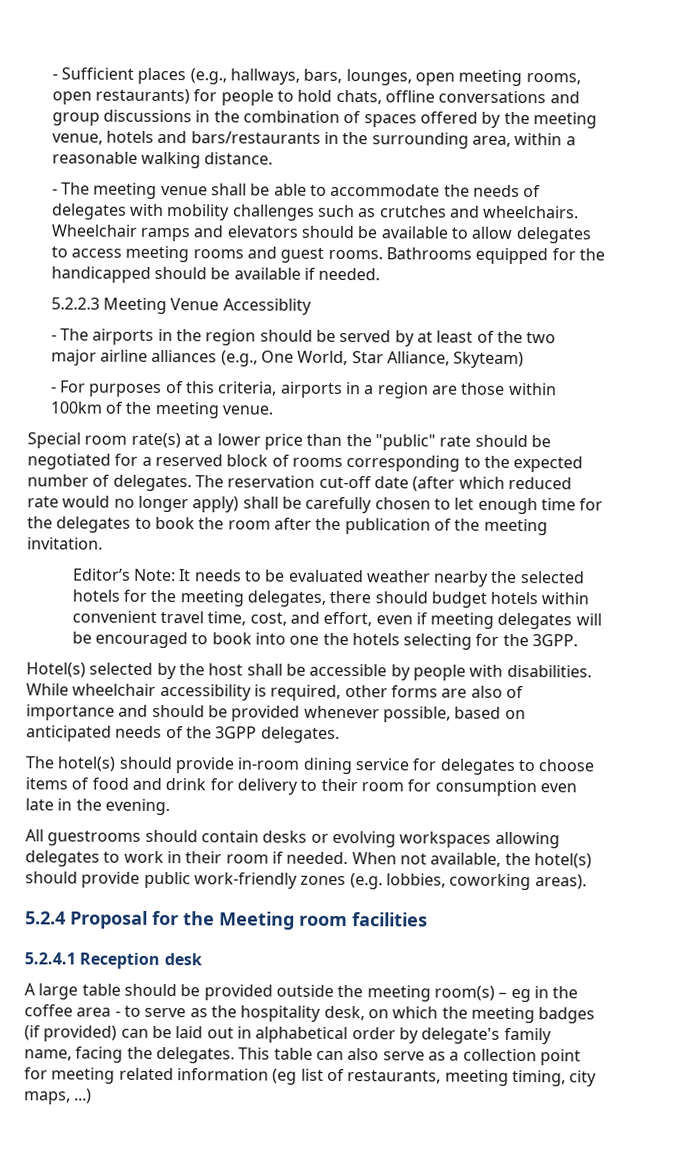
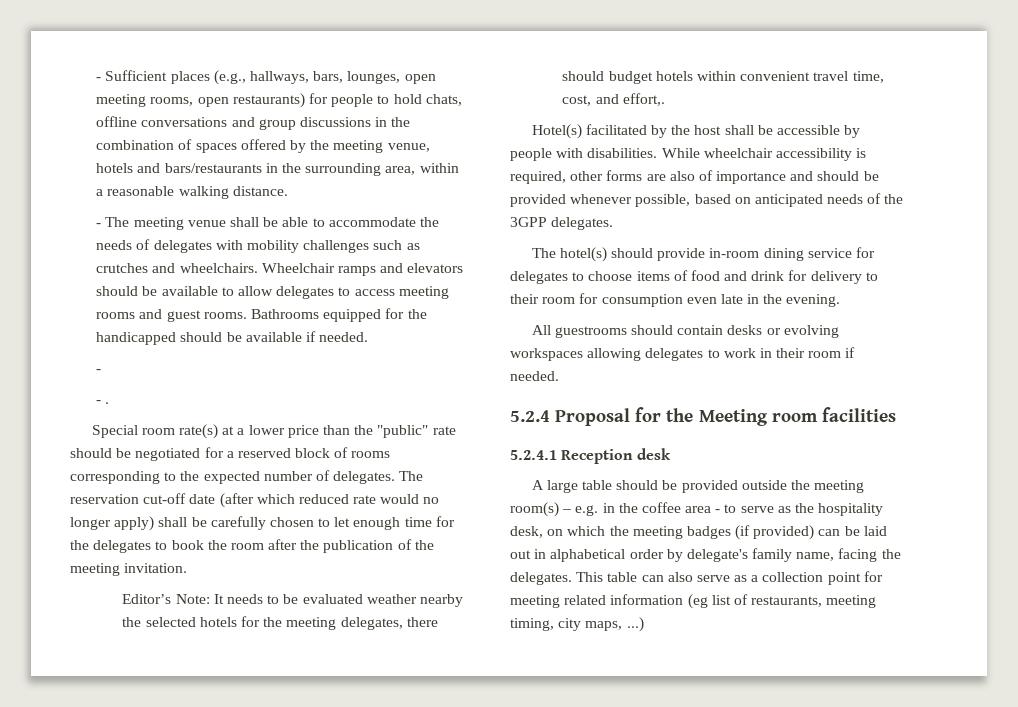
  Bathrooms equipped for the handicapped should be available if needed.
- 5.2.2.3 Meeting Venue Accessiblity
- - The airports in the region should be served by at least of the two major airline alliances (e.g., One World, Star Alliance, Skyteam)
- - For purposes of this criteria, airports in a region are those within 100km of the meeting venue.
+ -
+ - .
- Editor’s Note: It needs to be evaluated weather nearby the selected hotels for the meeting delegates, there should budget hotels within convenient travel time, cost, and effort, even if meeting delegates will be encouraged to book into one the hotels selecting for the 3GPP.
+ Editor’s Note: It needs to be evaluated weather nearby the selected hotels for the meeting delegates, there should budget hotels within convenient travel time, cost, and effort,.
- Hotel(s) selected by the host shall be accessible by people with disabilities.
+ Hotel(s) facilitated by the host shall be accessible by people with disabilities.
- When not available, the hotel(s) should provide public work-friendly zones (e.g. lobbies, coworking areas).
- A large table should be provided outside the meeting room(s) – eg in the coffee area - to serve as the hospitality desk, on which the meeting badges (if provided) can be laid out in alphabetical order by delegate's family name, facing the delegates.
+ A large table should be provided outside the meeting room(s) – e.g. in the coffee area - to serve as the hospitality desk, on which the meeting badges (if provided) can be laid out in alphabetical order by delegate's family name, facing the delegates.

